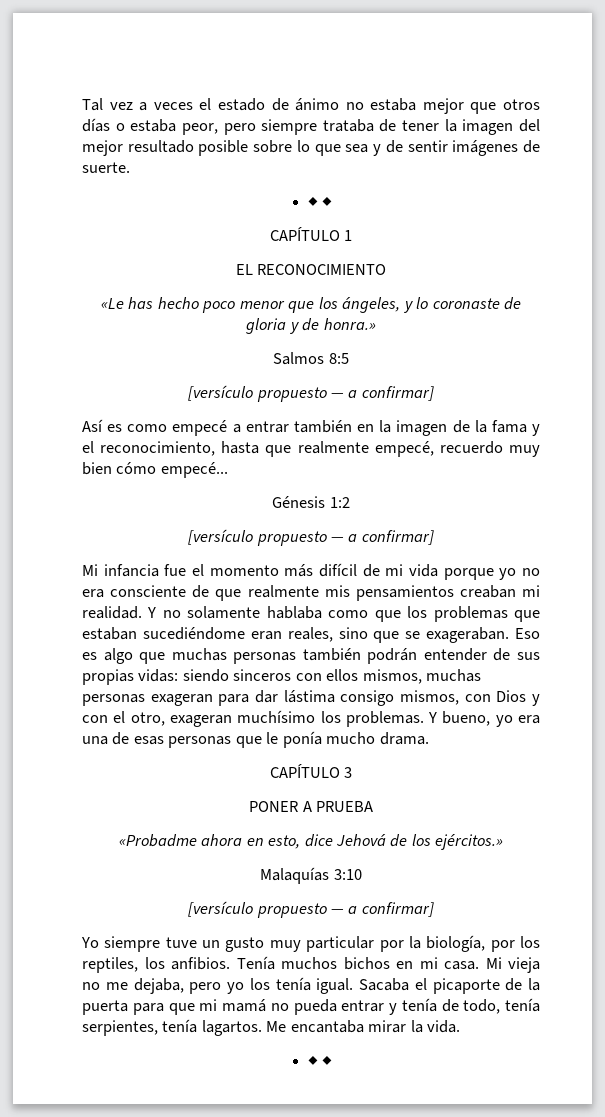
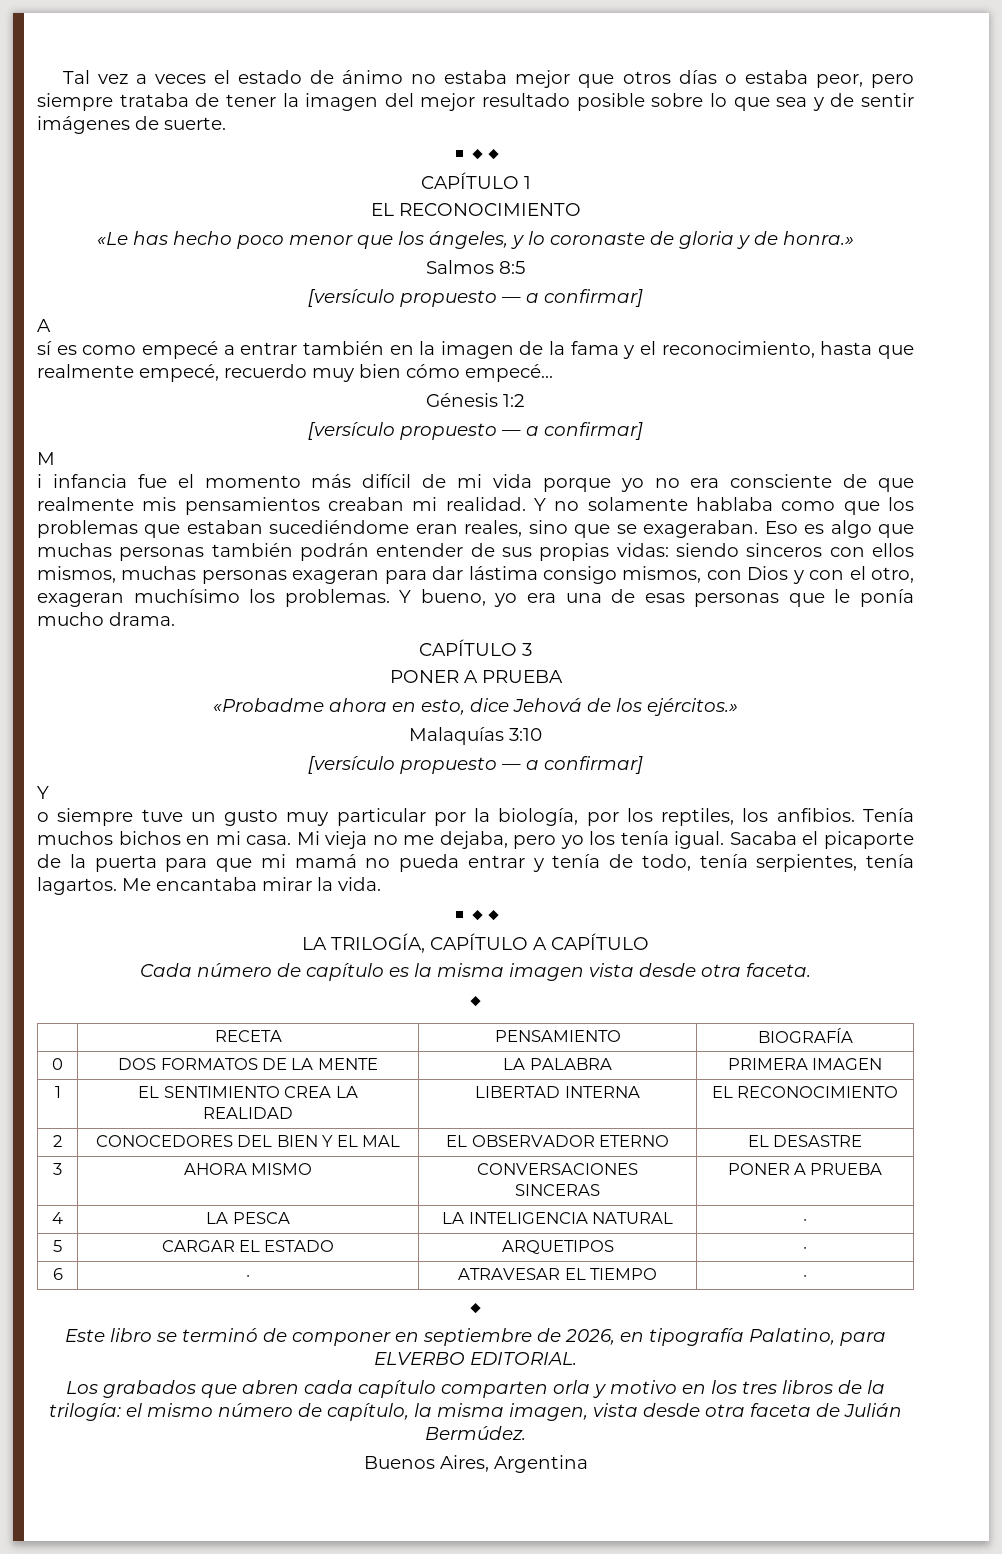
  Salmos 8:5
  [versículo propuesto — a confirmar]
- Así es como empecé a entrar también en la imagen de la fama y el reconocimiento, hasta que realmente empecé, recuerdo muy bien cómo empecé...
+ A
+ sí es como empecé a entrar también en la imagen de la fama y el reconocimiento, hasta que realmente empecé, recuerdo muy bien cómo empecé...
- Mi infancia fue el momento más difícil de mi vida porque yo no era consciente de que realmente mis pensamientos creaban mi realidad.
+ M
+ i infancia fue el momento más difícil de mi vida porque yo no era consciente de que realmente mis pensamientos creaban mi realidad.
  Malaquías 3:10
  [versículo propuesto — a confirmar]
- Yo siempre tuve un gusto muy particular por la biología, por los reptiles, los anfibios.
+ Y
+ o siempre tuve un gusto muy particular por la biología, por los reptiles, los anfibios.
+ LA TRILOGÍA, CAPÍTULO A CAPÍTULO
+ Cada número de capítulo es la misma imagen vista desde otra faceta.
+ ◆
+ | RECETA | PENSAMIENTO | BIOGRAFÍA
+ 0 | DOS FORMATOS DE LA MENTE | LA PALABRA | PRIMERA IMAGEN
+ 1 | EL SENTIMIENTO CREA LA REALIDAD | LIBERTAD INTERNA | EL RECONOCIMIENTO
+ 2 | CONOCEDORES DEL BIEN Y EL MAL | EL OBSERVADOR ETERNO | EL DESASTRE
+ 3 | AHORA MISMO | CONVERSACIONES SINCERAS | PONER A PRUEBA
+ 4 | LA PESCA | LA INTELIGENCIA NATURAL | ·
+ 5 | CARGAR EL ESTADO | ARQUETIPOS | ·
+ 6 | · | ATRAVESAR EL TIEMPO | ·
+ ◆
+ Este libro se terminó de componer en septiembre de 2026, en tipografía Palatino, para ELVERBO EDITORIAL.
+ Los grabados que abren cada capítulo comparten orla y motivo en los tres libros de la trilogía: el mismo número de capítulo, la misma imagen, vista desde otra faceta de Julián Bermúdez.
+ Buenos Aires, Argentina

